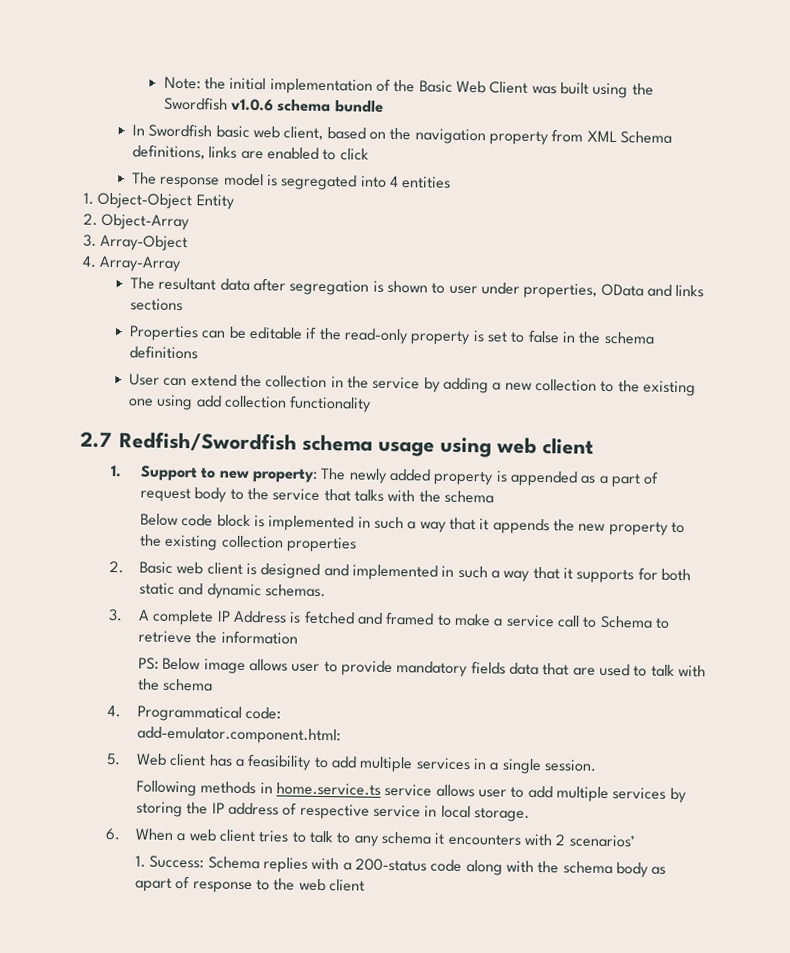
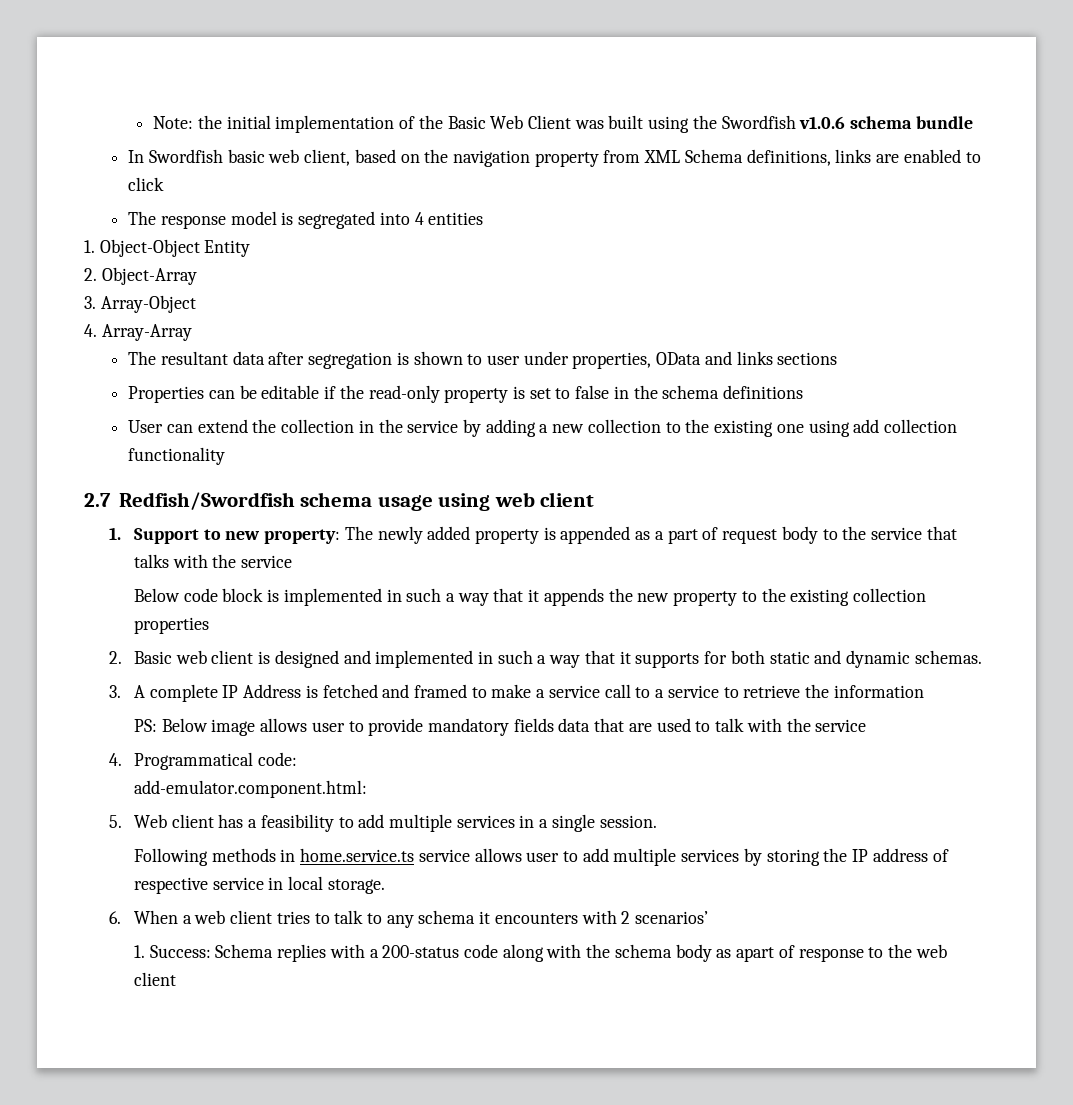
- 1. Support to new property: The newly added property is appended as a part of request body to the service that talks with the schema
+ 1. Support to new property: The newly added property is appended as a part of request body to the service that talks with the service
- 3. A complete IP Address is fetched and framed to make a service call to Schema to retrieve the information
+ 3. A complete IP Address is fetched and framed to make a service call to a service to retrieve the information
- PS: Below image allows user to provide mandatory fields data that are used to talk with the schema
+ PS: Below image allows user to provide mandatory fields data that are used to talk with the service

